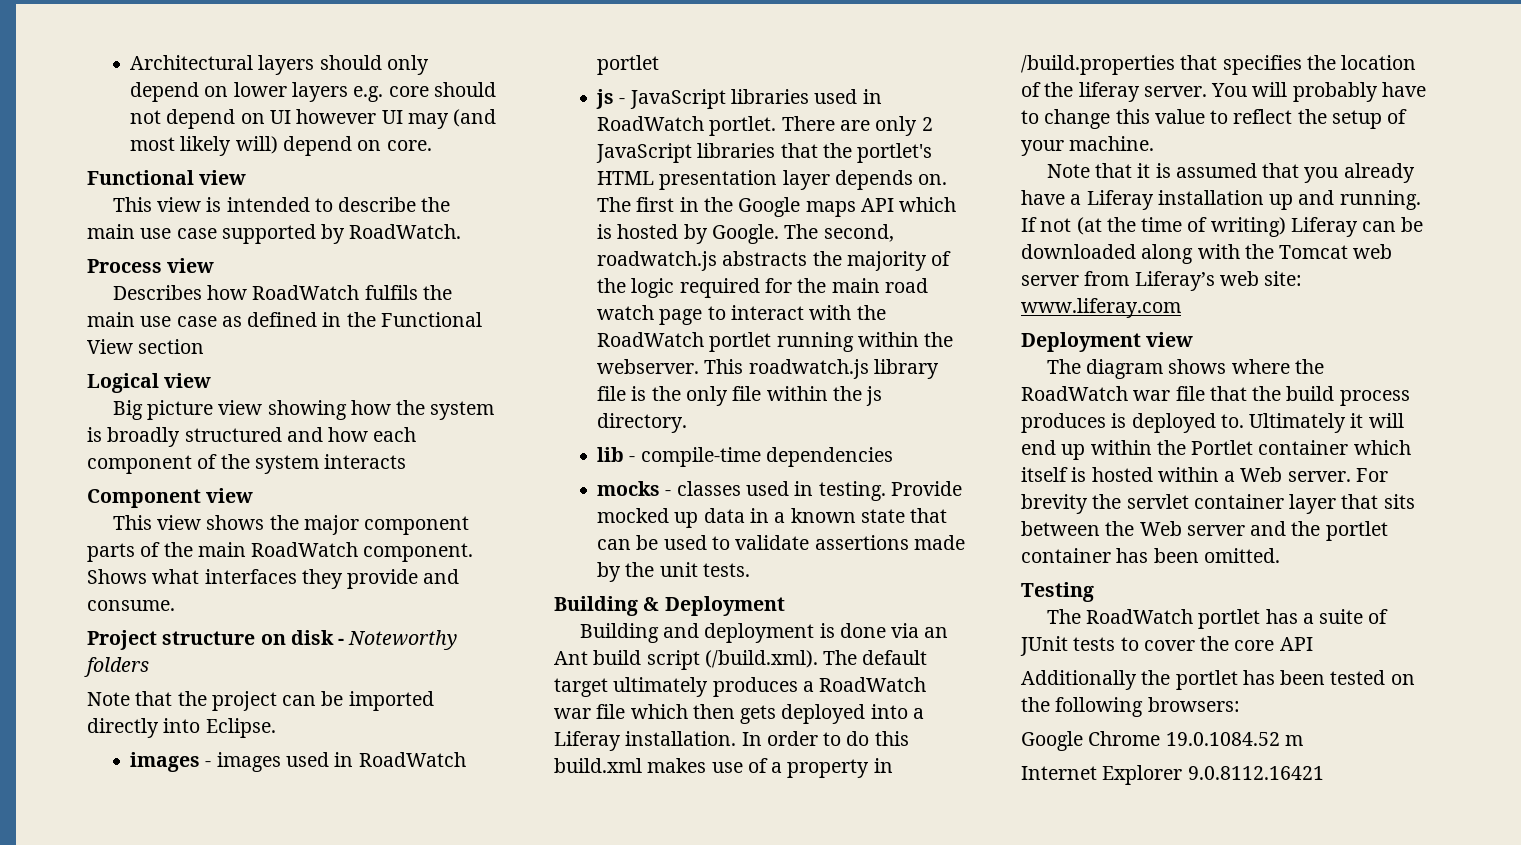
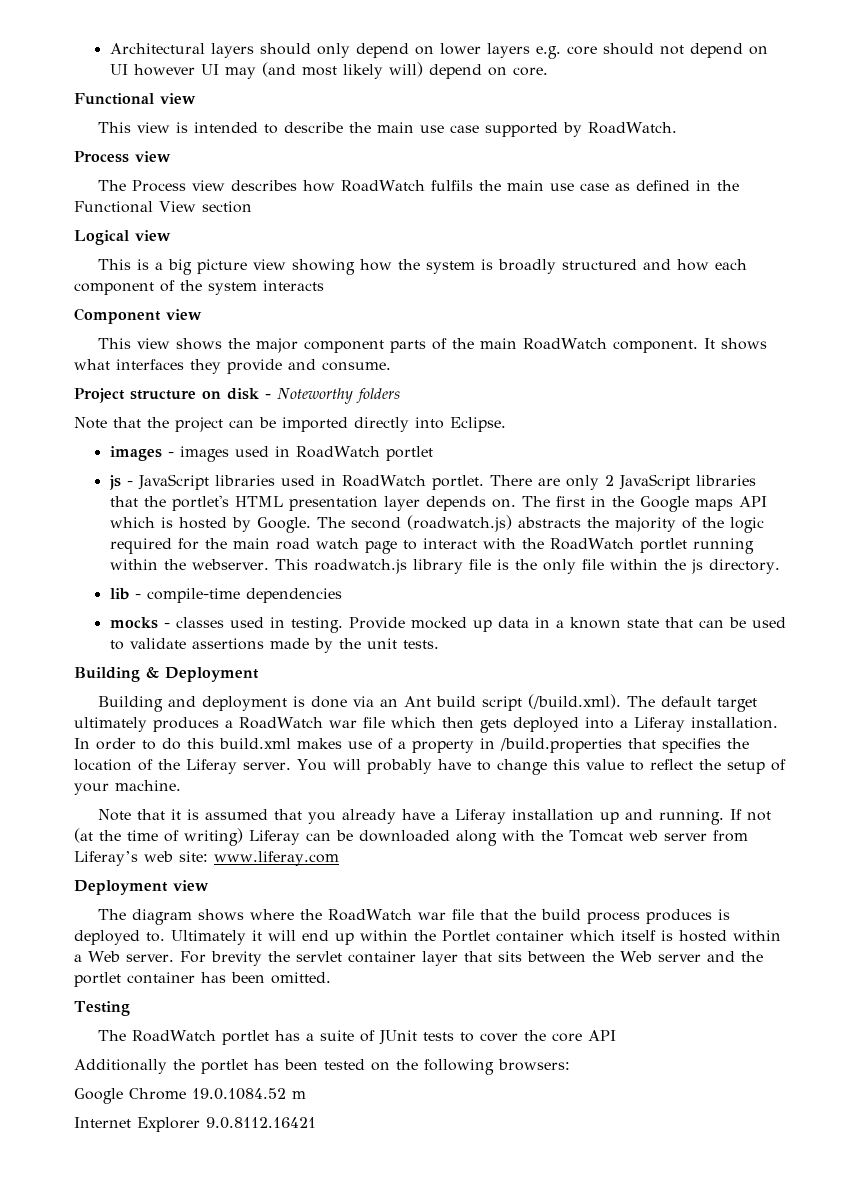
- Describes how RoadWatch fulfils the main use case as defined in the Functional View section
+ The Process view describes how RoadWatch fulfils the main use case as defined in the Functional View section
- Big picture view showing how the system is broadly structured and how each component of the system interacts
+ This is a big picture view showing how the system is broadly structured and how each component of the system interacts
- Shows what interfaces they provide and consume.
+ It shows what interfaces they provide and consume.
- The second, roadwatch.js abstracts the majority of the logic required for the main road watch page to interact with the RoadWatch portlet running within the webserver.
+ The second (roadwatch.js) abstracts the majority of the logic required for the main road watch page to interact with the RoadWatch portlet running within the webserver.
- In order to do this build.xml makes use of a property in /build.properties that specifies the location of the liferay server.
+ In order to do this build.xml makes use of a property in /build.properties that specifies the location of the Liferay server.

